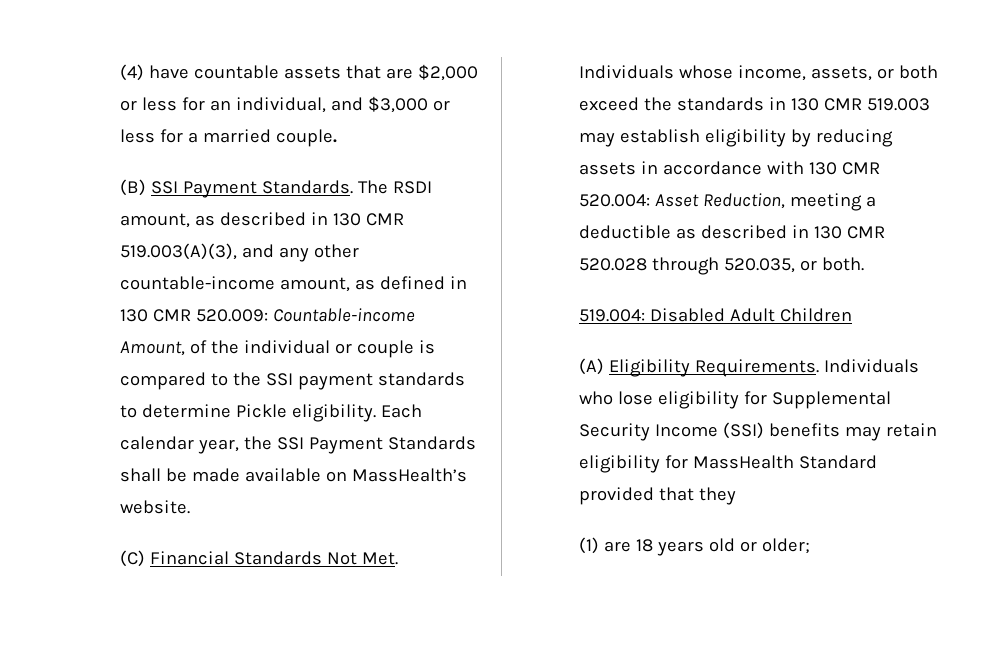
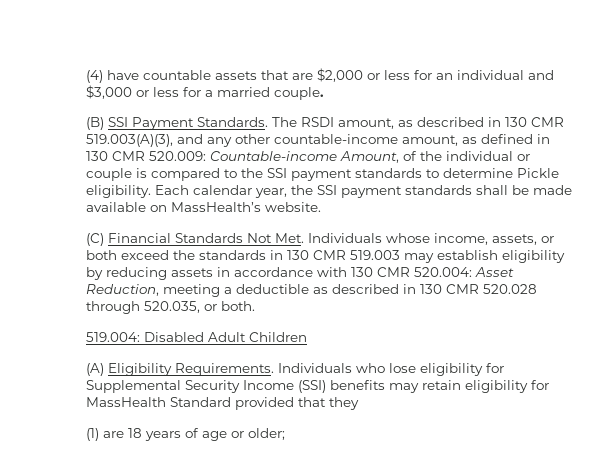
- (4) have countable assets that are $2,000 or less for an individual, and $3,000 or less for a married couple.
+ (4) have countable assets that are $2,000 or less for an individual and $3,000 or less for a married couple.
- Each calendar year, the SSI Payment Standards shall be made available on MassHealth’s website.
+ Each calendar year, the SSI payment standards shall be made available on MassHealth’s website.
- (1) are 18 years old or older;
+ (1) are 18 years of age or older;

